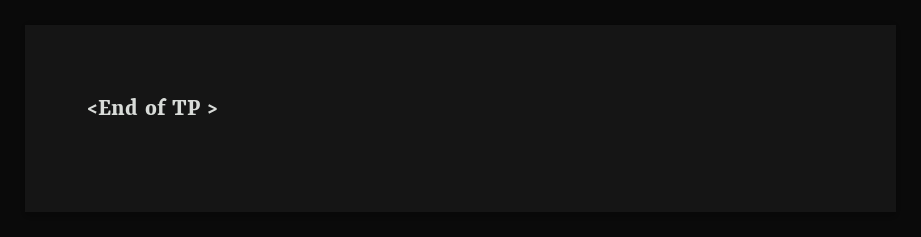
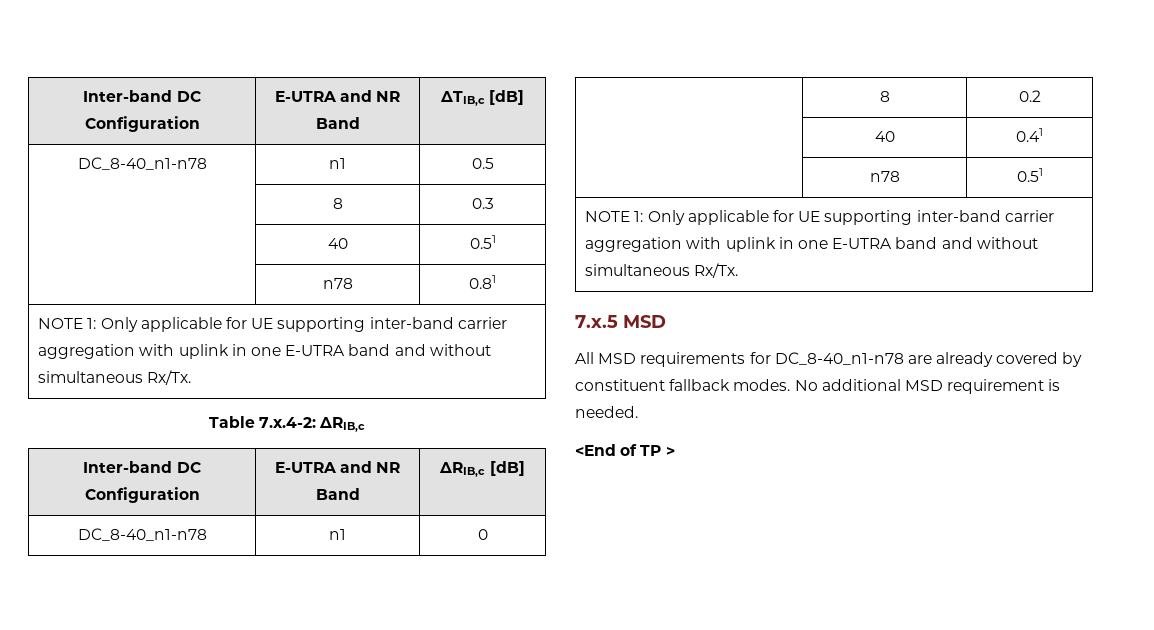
+ Inter-band DC Configuration | E-UTRA and NR Band | ΔTIB,c [dB]
+ DC_8-40_n1-n78 | n1 | 0.5
+ | 8 | 0.3
+ | 40 | 0.51
+ | n78 | 0.81
+ NOTE 1: Only applicable for UE supporting inter-band carrier aggregation with uplink in one E-UTRA band and without simultaneous Rx/Tx.
+ Table 7.x.4-2: ΔRIB,c
+ Inter-band DC Configuration | E-UTRA and NR Band | ΔRIB,c [dB]
+ DC_8-40_n1-n78 | n1 | 0
+ | 8 | 0.2
+ | 40 | 0.41
+ | n78 | 0.51
+ NOTE 1: Only applicable for UE supporting inter-band carrier aggregation with uplink in one E-UTRA band and without simultaneous Rx/Tx.
+ 7.x.5 MSD
+ All MSD requirements for DC_8-40_n1-n78 are already covered by constituent fallback modes. No additional MSD requirement is needed.

